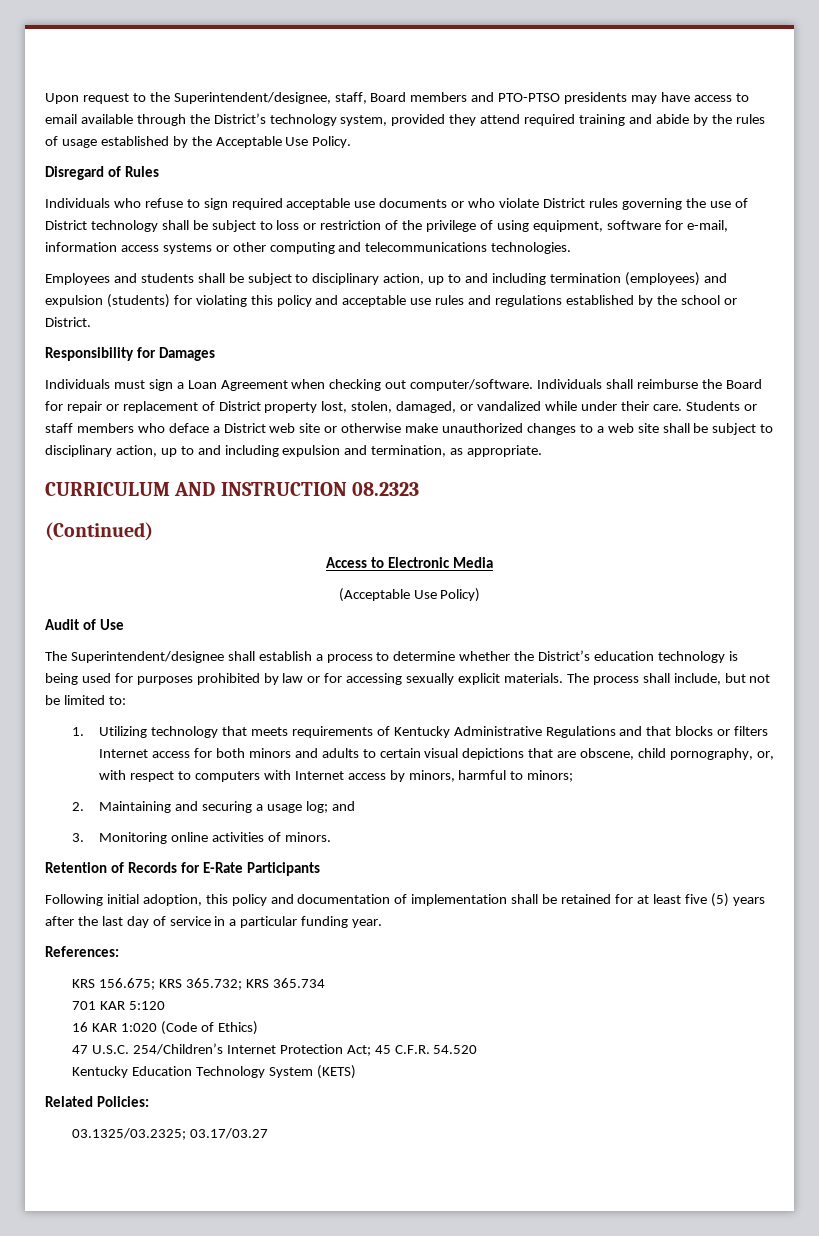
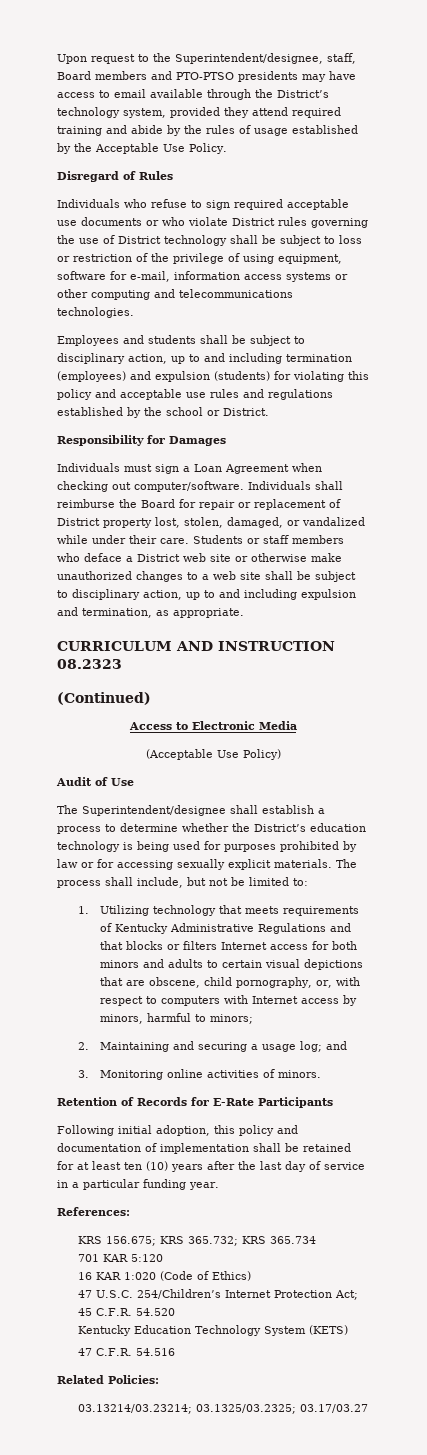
- Following initial adoption, this policy and documentation of implementation shall be retained for at least five (5) years after the last day of service in a particular funding year.
+ Following initial adoption, this policy and documentation of implementation shall be retained for at least ten (10) years after the last day of service in a particular funding year.
+ 47 C.F.R. 54.516
- 03.1325/03.2325; 03.17/03.27
+ 03.13214/03.23214; 03.1325/03.2325; 03.17/03.27

